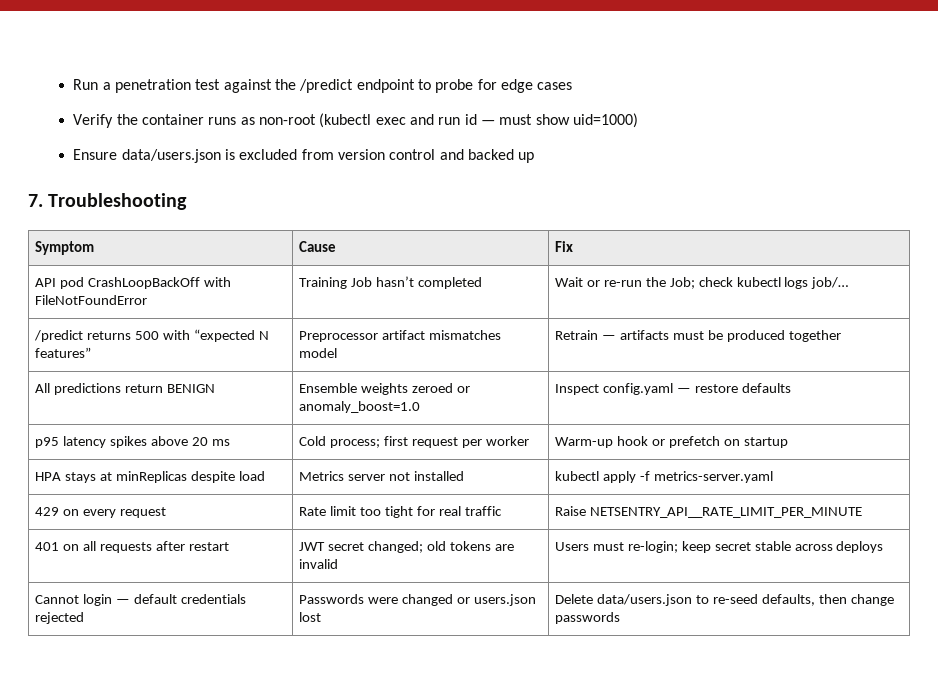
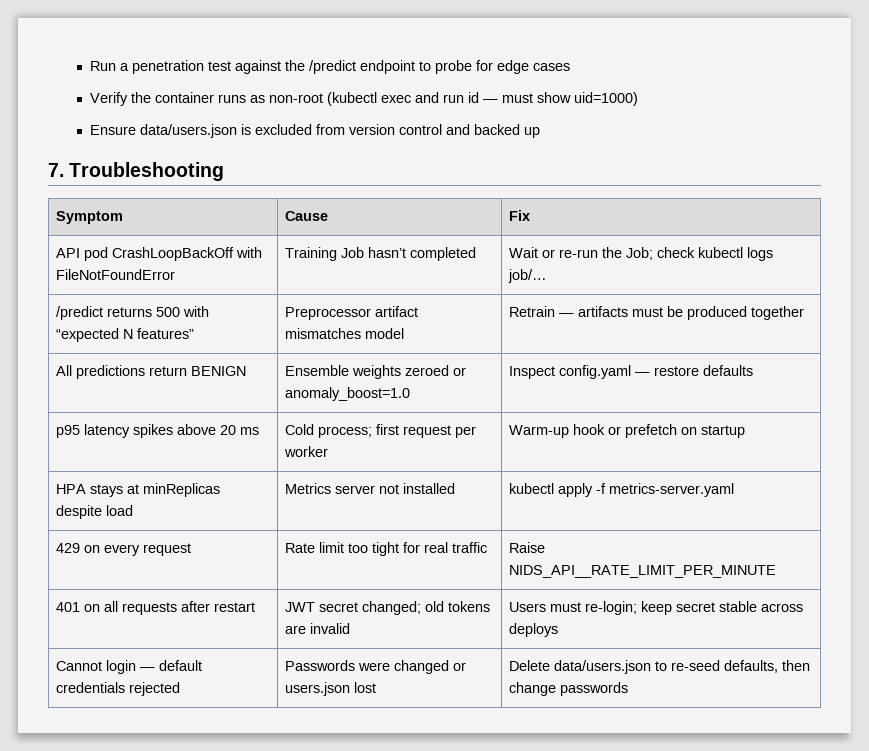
- 429 on every request | Rate limit too tight for real traffic | Raise NETSENTRY_API__RATE_LIMIT_PER_MINUTE
+ 429 on every request | Rate limit too tight for real traffic | Raise NIDS_API__RATE_LIMIT_PER_MINUTE

